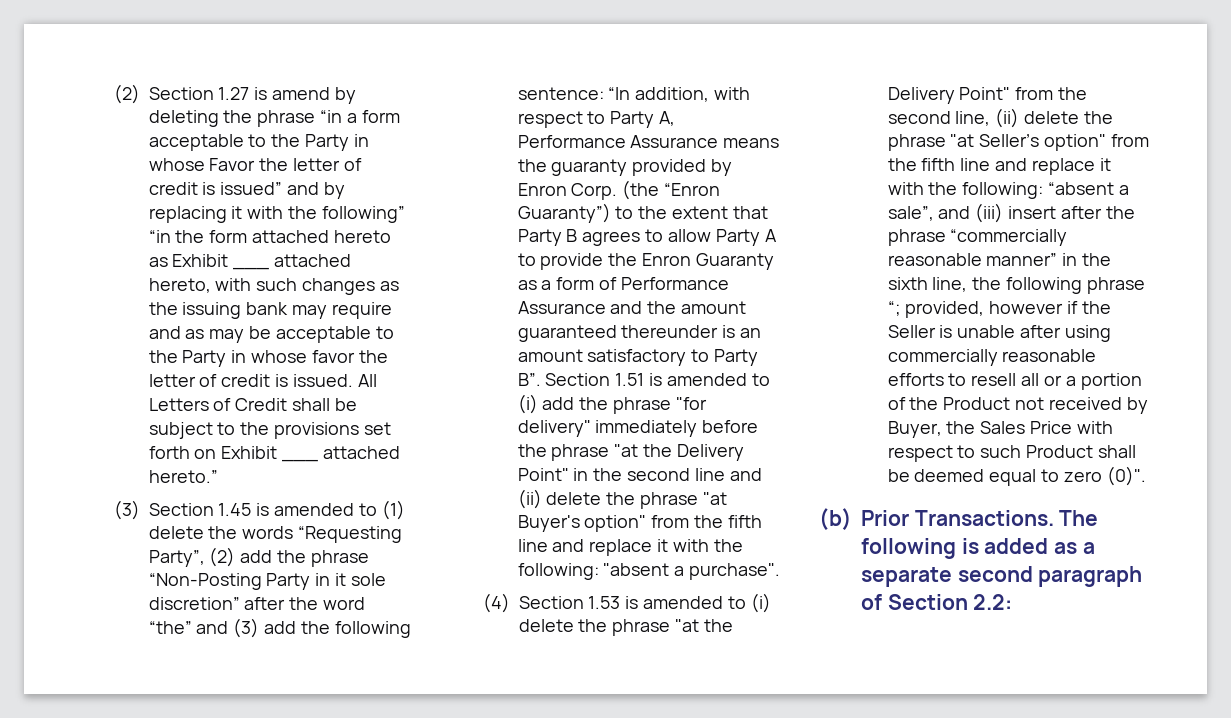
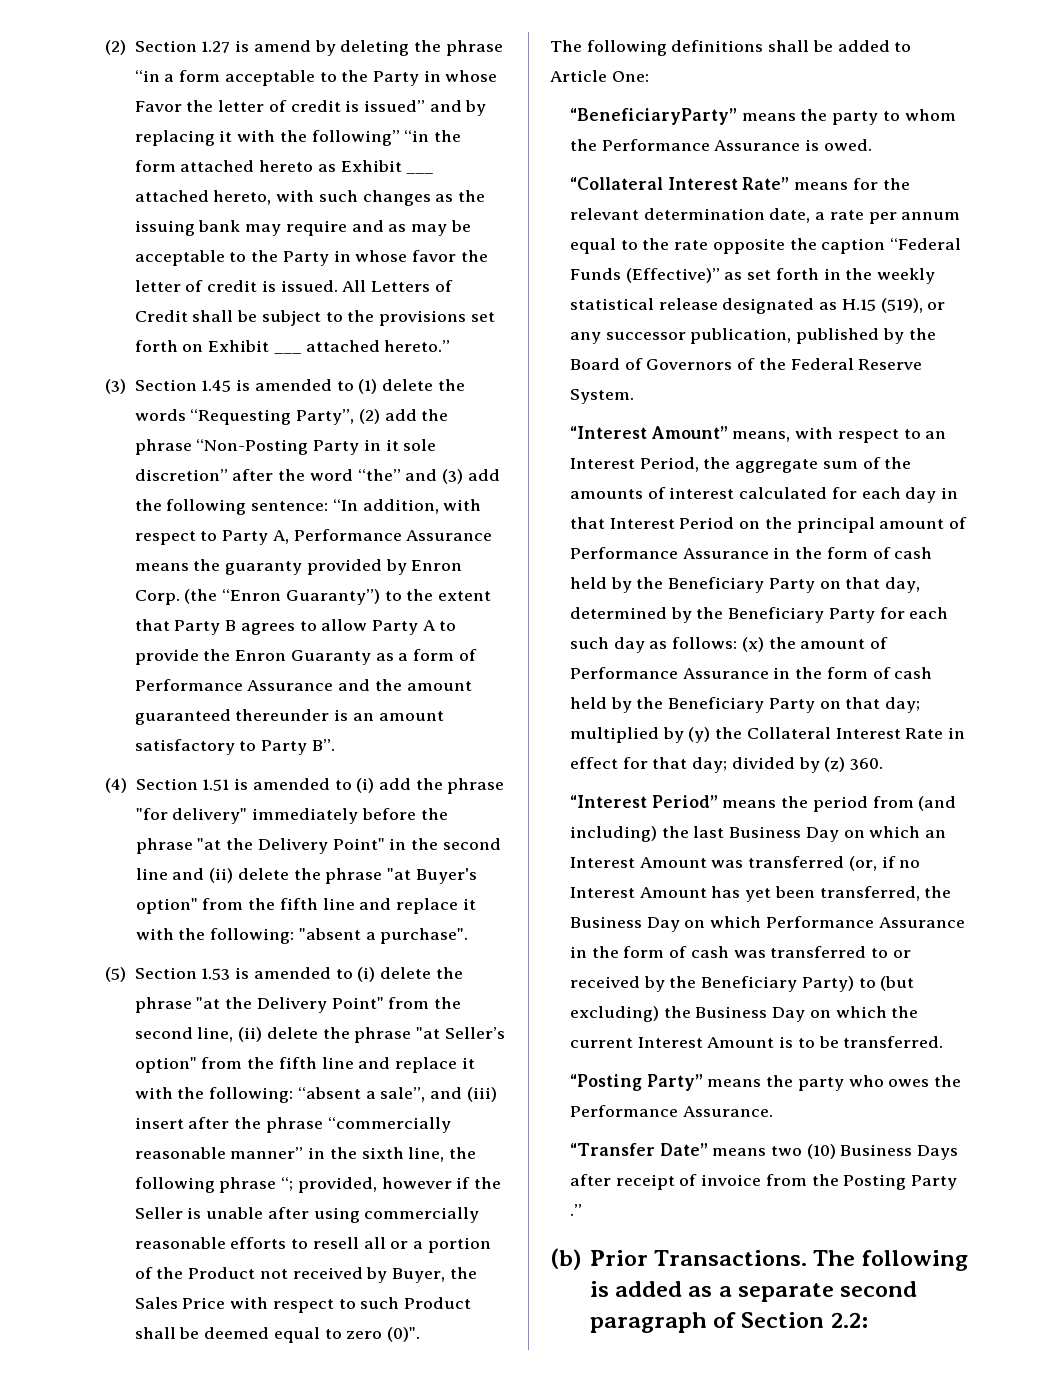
- (the “Enron Guaranty”) to the extent that Party B agrees to allow Party A to provide the Enron Guaranty as a form of Performance Assurance and the amount guaranteed thereunder is an amount satisfactory to Party B”. Section 1.51 is amended to (i) add the phrase "for delivery" immediately before the phrase "at the Delivery Point" in the second line and (ii) delete the phrase "at Buyer's option" from the fifth line and replace it with the following:
+ (the “Enron Guaranty”) to the extent that Party B agrees to allow Party A to provide the Enron Guaranty as a form of Performance Assurance and the amount guaranteed thereunder is an amount satisfactory to Party B”.
+ (4) Section 1.51 is amended to (i) add the phrase "for delivery" immediately before the phrase "at the Delivery Point" in the second line and (ii) delete the phrase "at Buyer's option" from the fifth line and replace it with the following:
- (4) Section 1.53 is amended to (i) delete the phrase "at the Delivery Point" from the second line, (ii) delete the phrase "at Seller’s option" from the fifth line and replace it with the following:
+ (5) Section 1.53 is amended to (i) delete the phrase "at the Delivery Point" from the second line, (ii) delete the phrase "at Seller’s option" from the fifth line and replace it with the following:
+ The following definitions shall be added to Article One:
+ “BeneficiaryParty” means the party to whom the Performance Assurance is owed.
+ “Collateral Interest Rate” means for the relevant determination date, a rate per annum equal to the rate opposite the caption “Federal Funds (Effective)” as set forth in the weekly statistical release designated as H.15 (519), or any successor publication, published by the Board of Governors of the Federal Reserve System.
+ “Interest Amount” means, with respect to an Interest Period, the aggregate sum of the amounts of interest calculated for each day in that Interest Period on the principal amount of Performance Assurance in the form of cash held by the Beneficiary Party on that day, determined by the Beneficiary Party for each such day as follows: (x) the amount of Performance Assurance in the form of cash held by the Beneficiary Party on that day; multiplied by (y) the Collateral Interest Rate in effect for that day; divided by (z) 360.
+ “Interest Period” means the period from (and including) the last Business Day on which an Interest Amount was transferred (or, if no Interest Amount has yet been transferred, the Business Day on which Performance Assurance in the form of cash was transferred to or received by the Beneficiary Party) to (but excluding) the Business Day on which the current Interest Amount is to be transferred.
+ “Posting Party” means the party who owes the Performance Assurance.
+ “Transfer Date” means two (10) Business Days after receipt of invoice from the Posting Party .”

